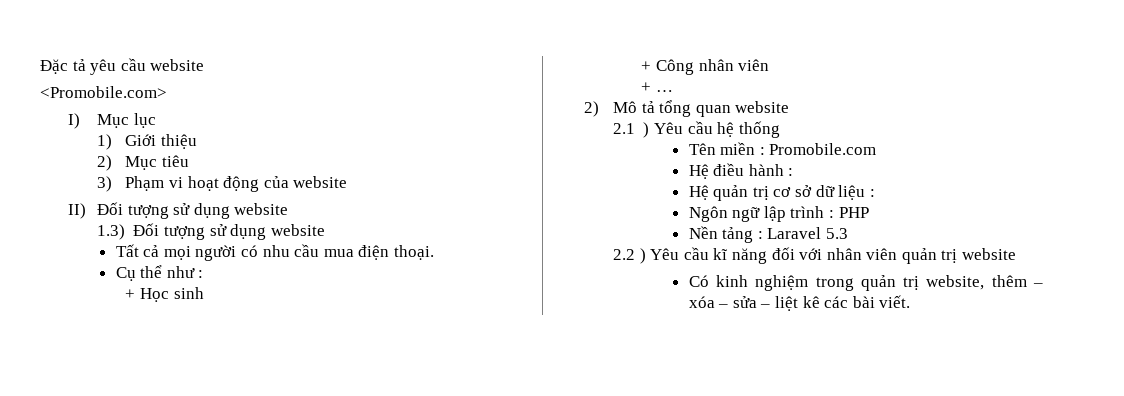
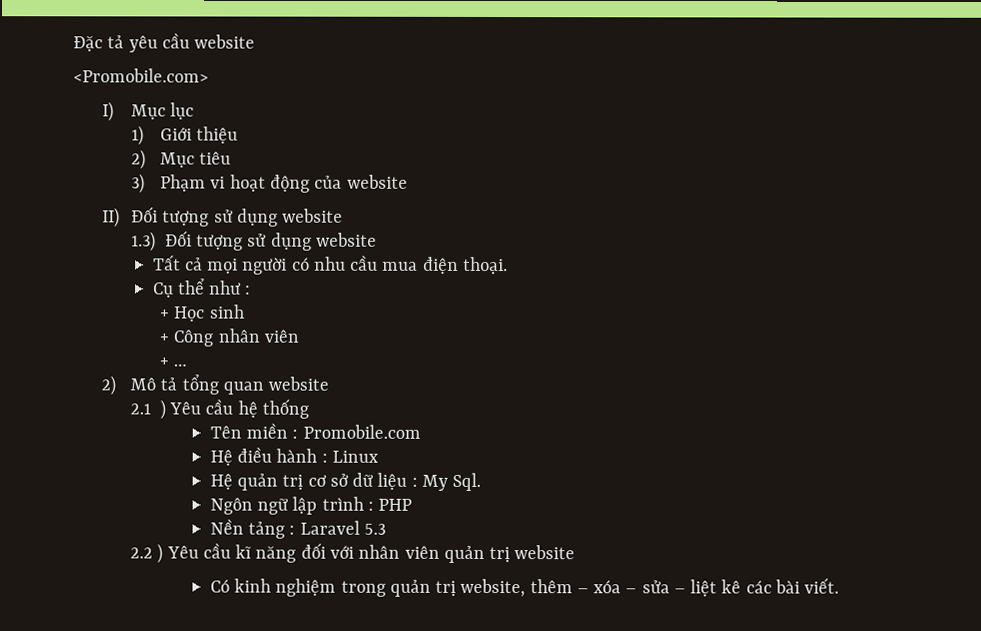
- Hệ điều hành :
+ Hệ điều hành : Linux
- Hệ quản trị cơ sở dữ liệu :
+ Hệ quản trị cơ sở dữ liệu : My Sql.

